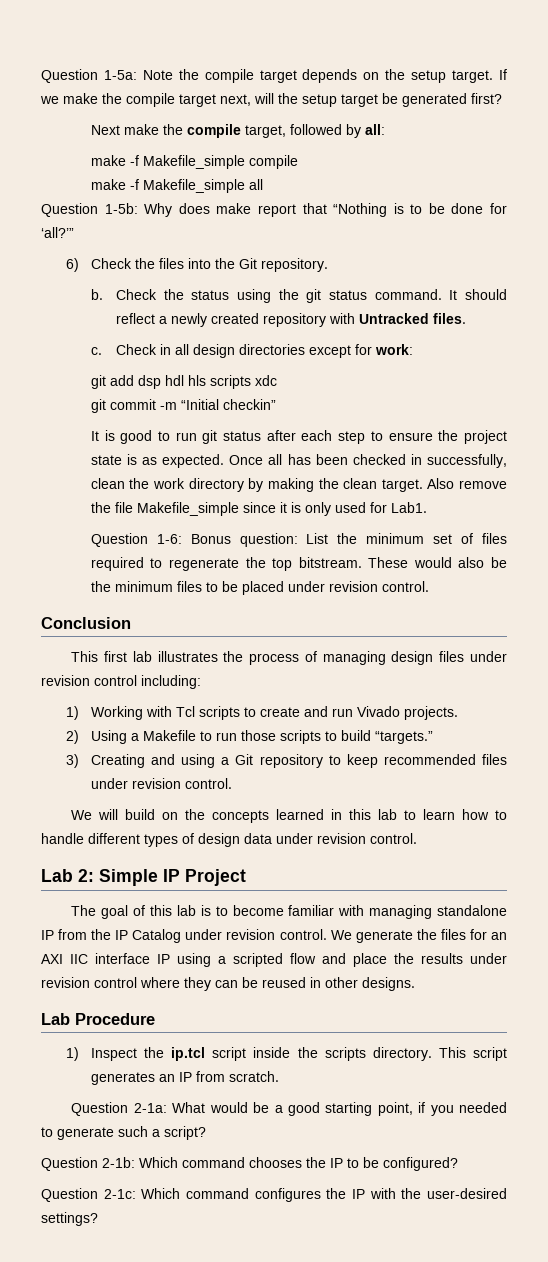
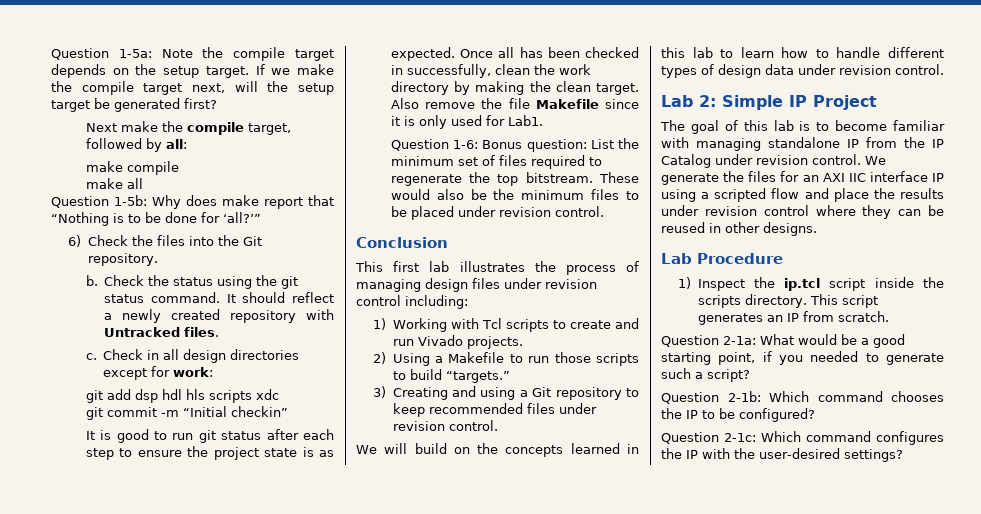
- make -f Makefile_simple compile
+ make compile
- make -f Makefile_simple all
+ make all
- Also remove the file Makefile_simple since it is only used for Lab1.
+ Also remove the file Makefile since it is only used for Lab1.

